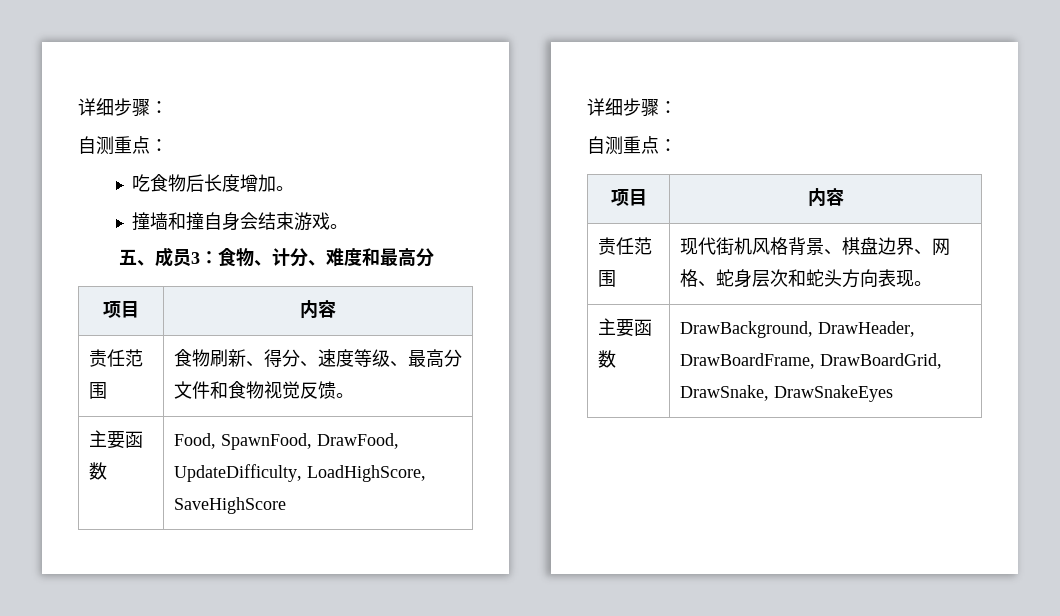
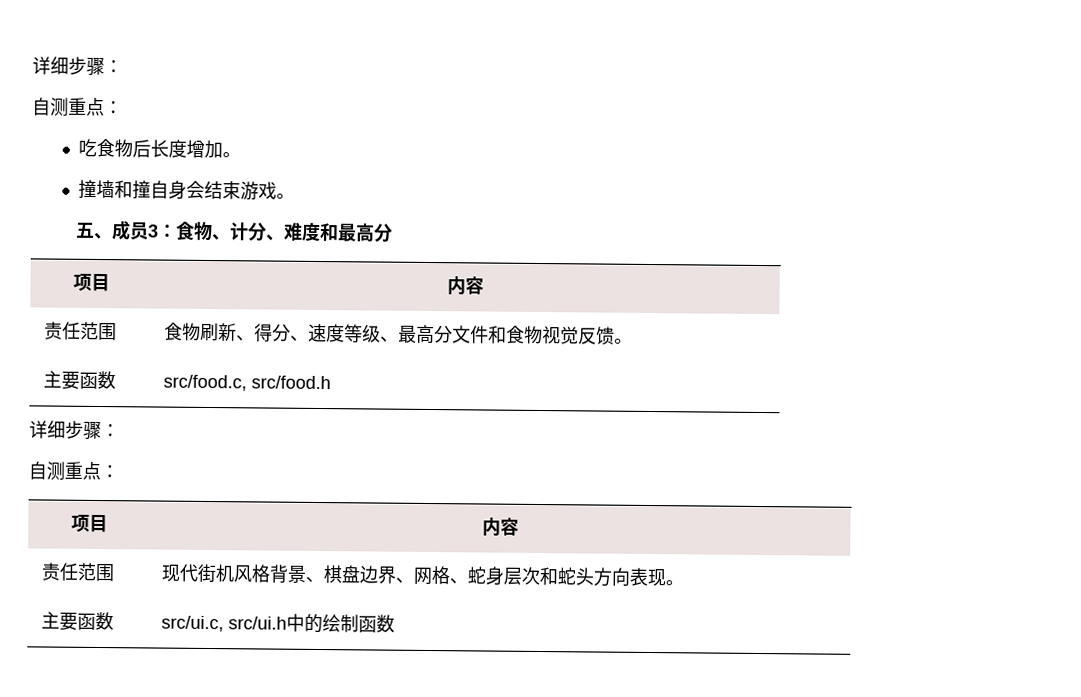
- 主要函数 | Food, SpawnFood, DrawFood, UpdateDifficulty, LoadHighScore, SaveHighScore
+ 主要函数 | src/food.c, src/food.h
- 主要函数 | DrawBackground, DrawHeader, DrawBoardFrame, DrawBoardGrid, DrawSnake, DrawSnakeEyes
+ 主要函数 | src/ui.c, src/ui.h中的绘制函数

